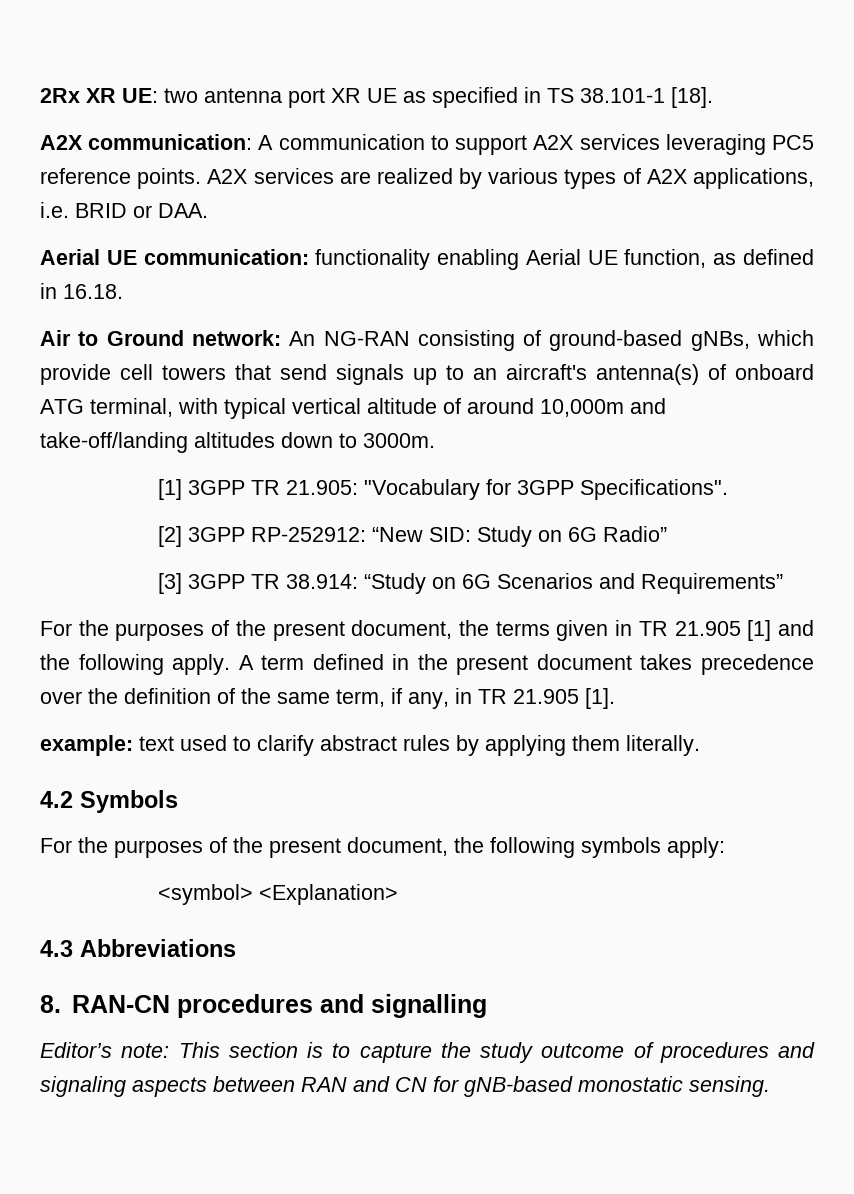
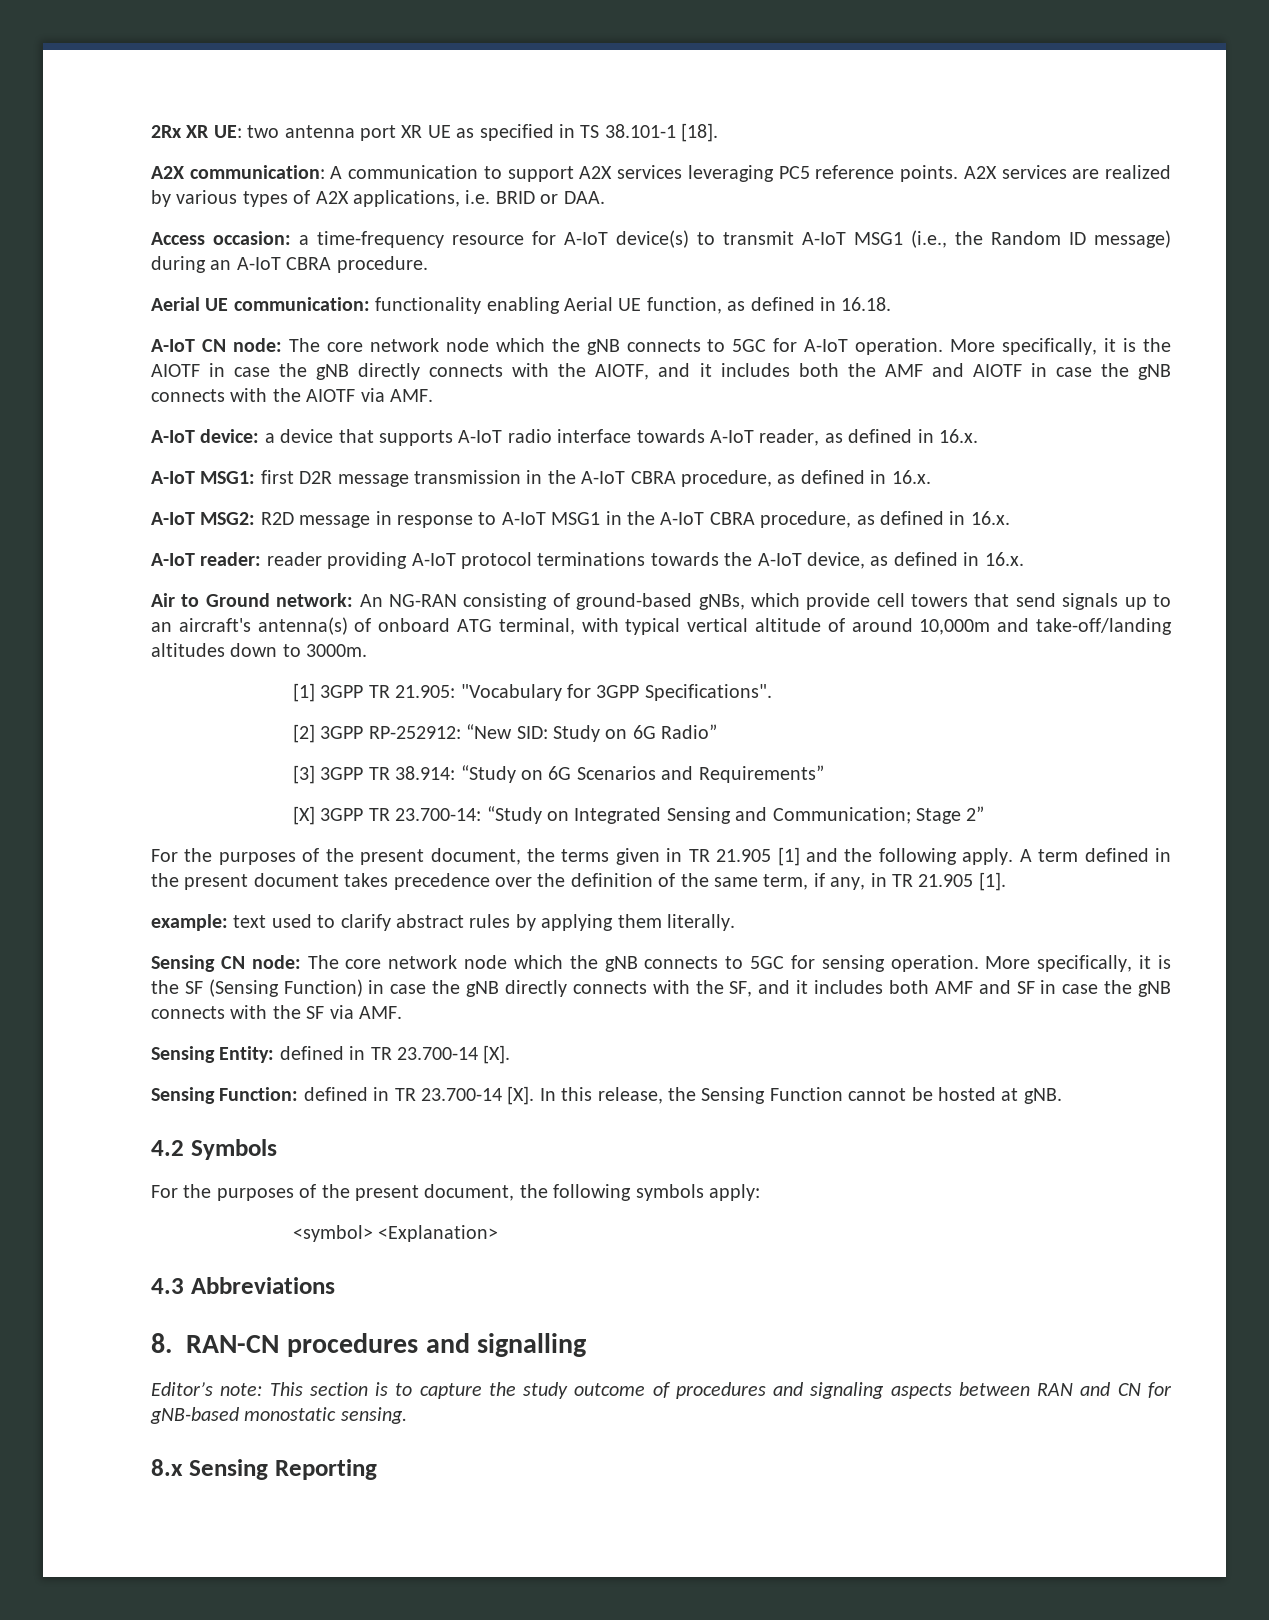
+ Access occasion: a time-frequency resource for A-IoT device(s) to transmit A-IoT MSG1 (i.e., the Random ID message) during an A-IoT CBRA procedure.
+ A-IoT CN node: The core network node which the gNB connects to 5GC for A-IoT operation. More specifically, it is the AIOTF in case the gNB directly connects with the AIOTF, and it includes both the AMF and AIOTF in case the gNB connects with the AIOTF via AMF.
+ A-IoT device: a device that supports A-IoT radio interface towards A-IoT reader, as defined in 16.x.
+ A-IoT MSG1: first D2R message transmission in the A-IoT CBRA procedure, as defined in 16.x.
+ A-IoT MSG2: R2D message in response to A-IoT MSG1 in the A-IoT CBRA procedure, as defined in 16.x.
+ A-IoT reader: reader providing A-IoT protocol terminations towards the A-IoT device, as defined in 16.x.
+ [X] 3GPP TR 23.700-14: “Study on Integrated Sensing and Communication; Stage 2”
+ Sensing CN node: The core network node which the gNB connects to 5GC for sensing operation. More specifically, it is the SF (Sensing Function) in case the gNB directly connects with the SF, and it includes both AMF and SF in case the gNB connects with the SF via AMF.
+ Sensing Entity: defined in TR 23.700-14 [X].
+ Sensing Function: defined in TR 23.700-14 [X]. In this release, the Sensing Function cannot be hosted at gNB.
+ 8.x Sensing Reporting

